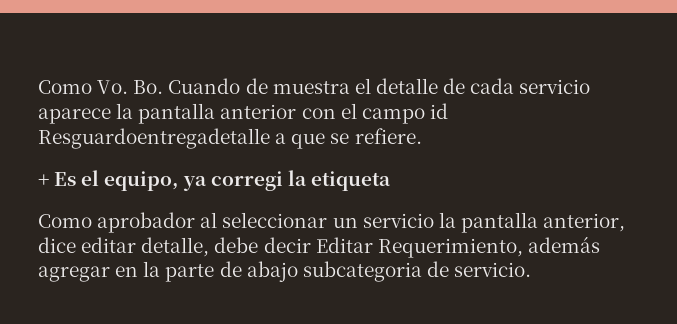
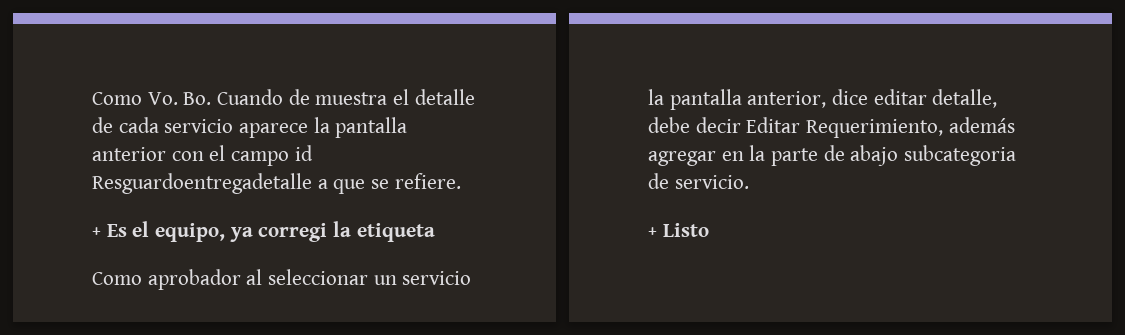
+ + Listo

